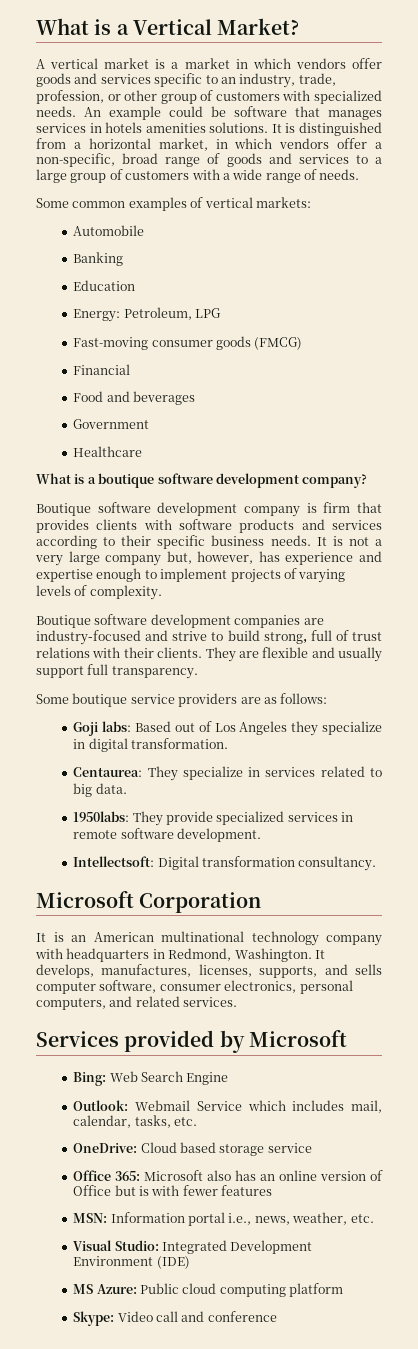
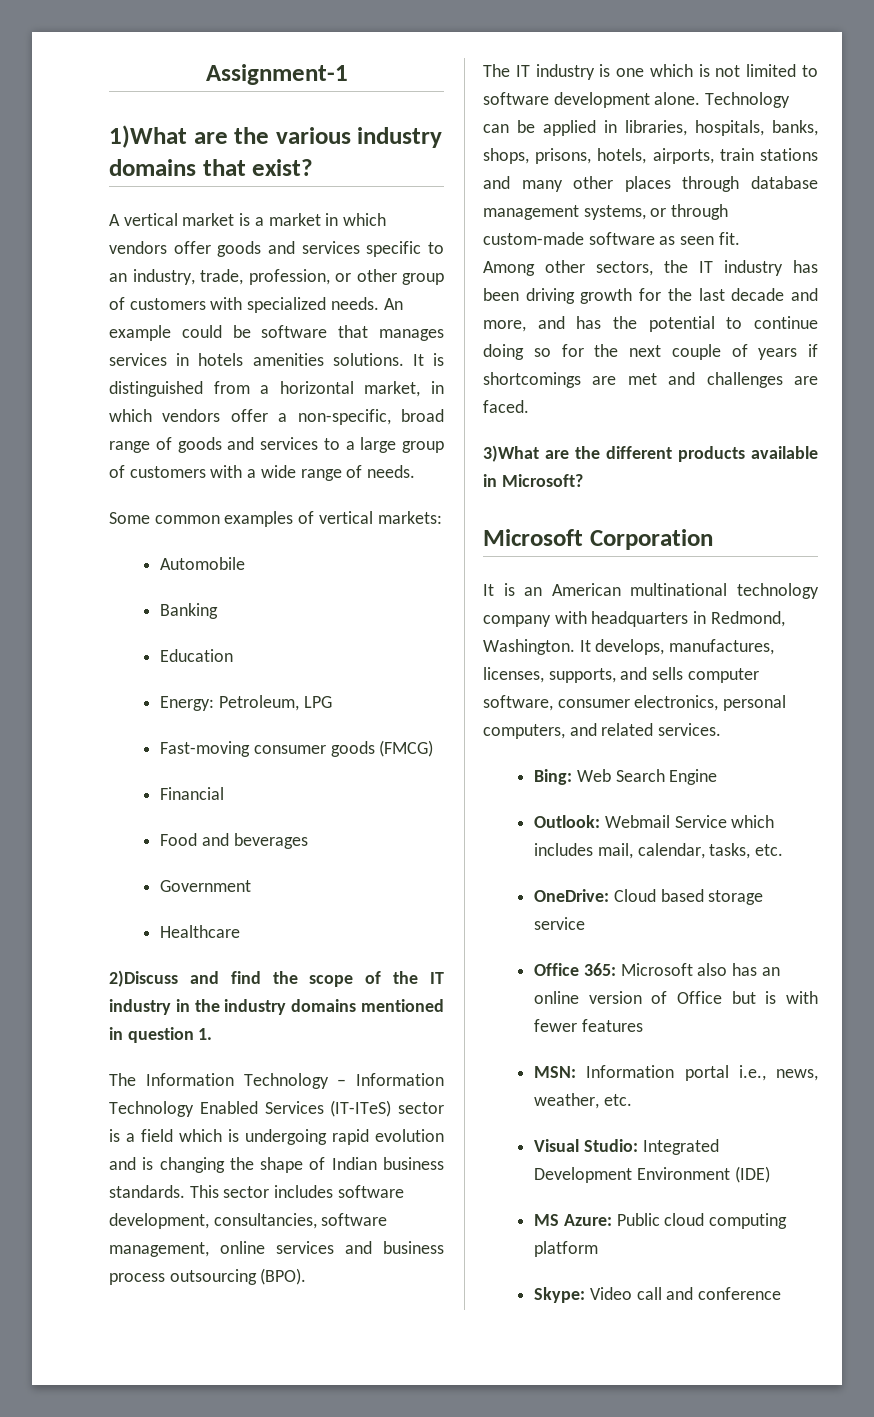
- What is a Vertical Market?
+ Assignment-1
+ 1)What are the various industry domains that exist?
- What is a boutique software development company?
- Boutique software development company is firm that provides clients with software products and services according to their specific business needs. It is not a very large company but, however, has experience and expertise enough to implement projects of varying levels of complexity.
- Boutique software development companies are industry-focused and strive to build strong, full of trust relations with their clients. They are flexible and usually support full transparency.
- Some boutique service providers are as follows:
- Goji labs: Based out of Los Angeles they specialize in digital transformation.
- Centaurea: They specialize in services related to big data.
- 1950labs: They provide specialized services in remote software development.
- Intellectsoft: Digital transformation consultancy.
+ 2)Discuss and find the scope of the IT industry in the industry domains mentioned in question 1.
+ The Information Technology – Information Technology Enabled Services (IT-ITeS) sector is a field which is undergoing rapid evolution and is changing the shape of Indian business standards. This sector includes software development, consultancies, software management, online services and business process outsourcing (BPO).
+ The IT industry is one which is not limited to software development alone. Technology can be applied in libraries, hospitals, banks, shops, prisons, hotels, airports, train stations and many other places through database management systems, or through custom-made software as seen fit.
+ Among other sectors, the IT industry has been driving growth for the last decade and more, and has the potential to continue doing so for the next couple of years if shortcomings are met and challenges are faced.
+ 3)What are the different products available in Microsoft?
- Services provided by Microsoft

